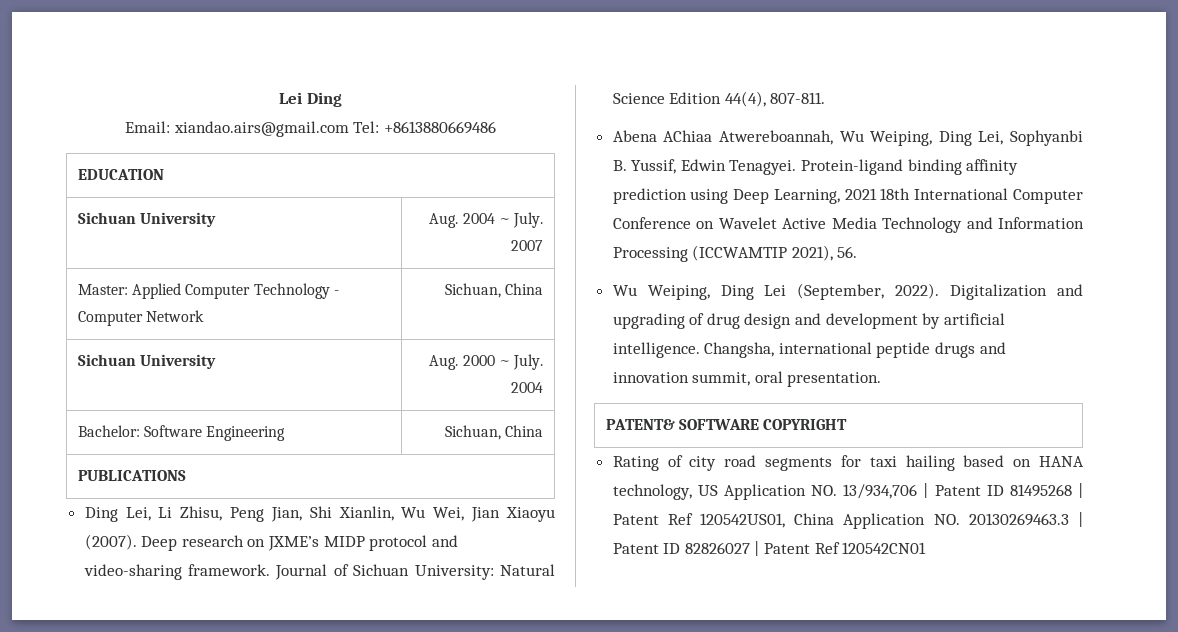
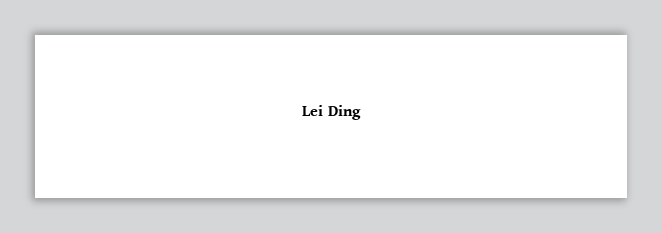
- Email: xiandao.airs@gmail.com Tel: +8613880669486
- EDUCATION
- Sichuan University | Aug. 2004 ~ July. 2007
- Master: Applied Computer Technology - Computer Network | Sichuan, China
- Sichuan University | Aug. 2000 ~ July. 2004
- Bachelor: Software Engineering | Sichuan, China
- PUBLICATIONS
- Ding Lei, Li Zhisu, Peng Jian, Shi Xianlin, Wu Wei, Jian Xiaoyu (2007). Deep research on JXME’s MIDP protocol and video-sharing framework. Journal of Sichuan University: Natural Science Edition 44(4), 807-811.
- Abena AChiaa Atwereboannah, Wu Weiping, Ding Lei, Sophyanbi B. Yussif, Edwin Tenagyei. Protein-ligand binding affinity prediction using Deep Learning, 2021 18th International Computer Conference on Wavelet Active Media Technology and Information Processing (ICCWAMTIP 2021), 56.
- Wu Weiping, Ding Lei (September, 2022). Digitalization and upgrading of drug design and development by artificial intelligence. Changsha, international peptide drugs and innovation summit, oral presentation.
- PATENT& SOFTWARE COPYRIGHT
- Rating of city road segments for taxi hailing based on HANA technology, US Application NO. 13/934,706 | Patent ID 81495268 | Patent Ref 120542US01, China Application NO. 20130269463.3 | Patent ID 82826027 | Patent Ref 120542CN01

